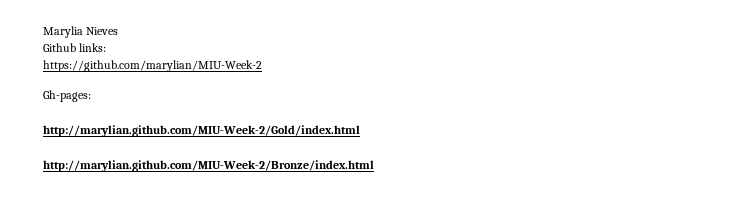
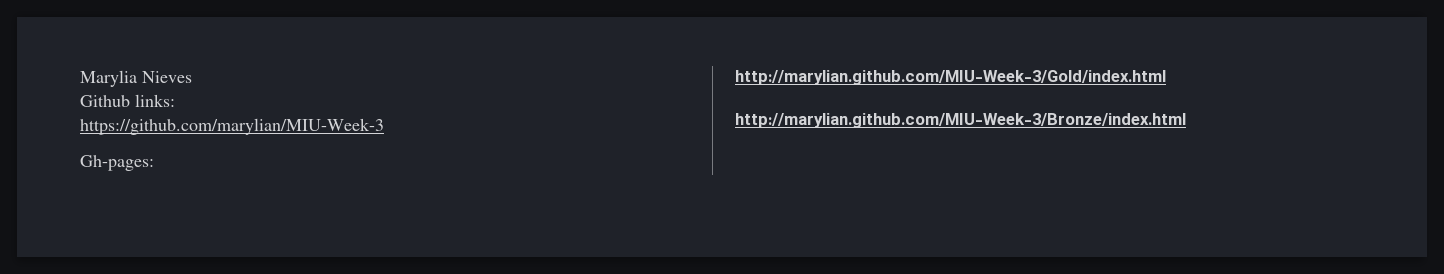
- https://github.com/marylian/MIU-Week-2
+ https://github.com/marylian/MIU-Week-3
- http://marylian.github.com/MIU-Week-2/Gold/index.html
- http://marylian.github.com/MIU-Week-2/Bronze/index.html
+ http://marylian.github.com/MIU-Week-3/Gold/index.html
+ http://marylian.github.com/MIU-Week-3/Bronze/index.html

